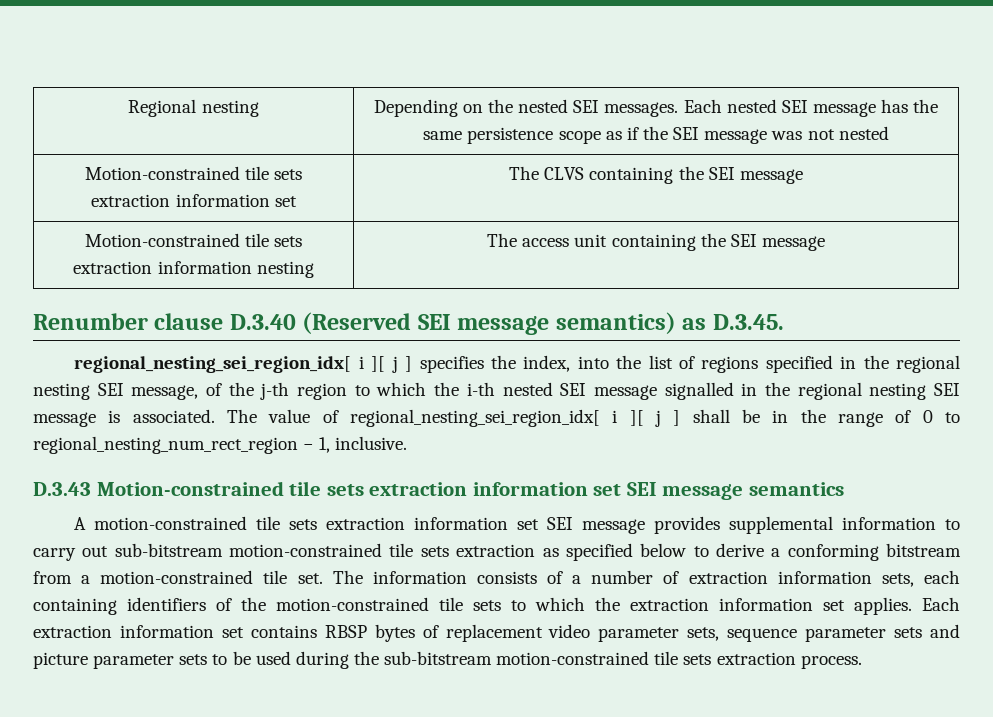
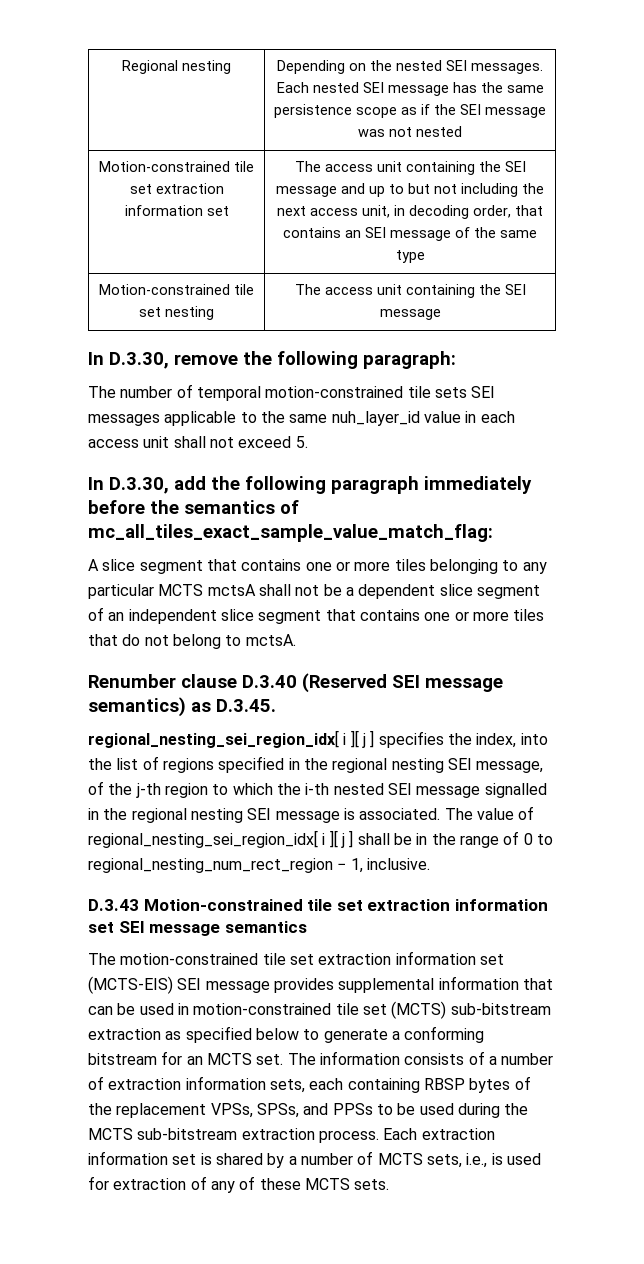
- Motion-constrained tile sets extraction information set | The CLVS containing the SEI message
- Motion-constrained tile sets extraction information nesting | The access unit containing the SEI message
+ Motion-constrained tile set extraction information set | The access unit containing the SEI message and up to but not including the next access unit, in decoding order, that contains an SEI message of the same type
+ Motion-constrained tile set nesting | The access unit containing the SEI message
+ In D.3.30, remove the following paragraph:
+ The number of temporal motion-constrained tile sets SEI messages applicable to the same nuh_layer_id value in each access unit shall not exceed 5.
+ In D.3.30, add the following paragraph immediately before the semantics of mc_all_tiles_exact_sample_value_match_flag:
+ A slice segment that contains one or more tiles belonging to any particular MCTS mctsA shall not be a dependent slice segment of an independent slice segment that contains one or more tiles that do not belong to mctsA.
- D.3.43 Motion-constrained tile sets extraction information set SEI message semantics
+ D.3.43 Motion-constrained tile set extraction information set SEI message semantics
- A motion-constrained tile sets extraction information set SEI message provides supplemental information to carry out sub-bitstream motion-constrained tile sets extraction as specified below to derive a conforming bitstream from a motion-constrained tile set.
+ The motion-constrained tile set extraction information set (MCTS-EIS) SEI message provides supplemental information that can be used in motion-constrained tile set (MCTS) sub-bitstream extraction as specified below to generate a conforming bitstream for an MCTS set.
- The information consists of a number of extraction information sets, each containing identifiers of the motion-constrained tile sets to which the extraction information set applies. Each extraction information set contains RBSP bytes of replacement video parameter sets, sequence parameter sets and picture parameter sets to be used during the sub-bitstream motion-constrained tile sets extraction process.
+ The information consists of a number of extraction information sets, each containing RBSP bytes of the replacement VPSs, SPSs, and PPSs to be used during the MCTS sub-bitstream extraction process. Each extraction information set is shared by a number of MCTS sets, i.e., is used for extraction of any of these MCTS sets.

